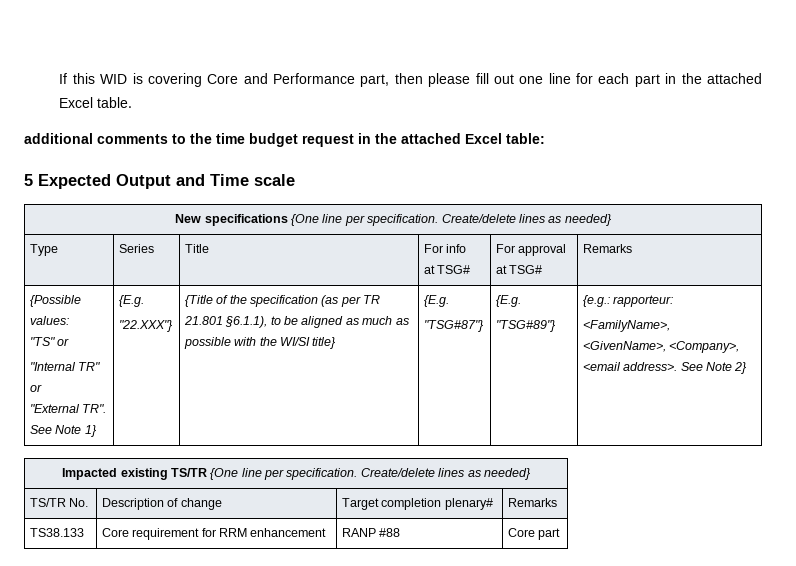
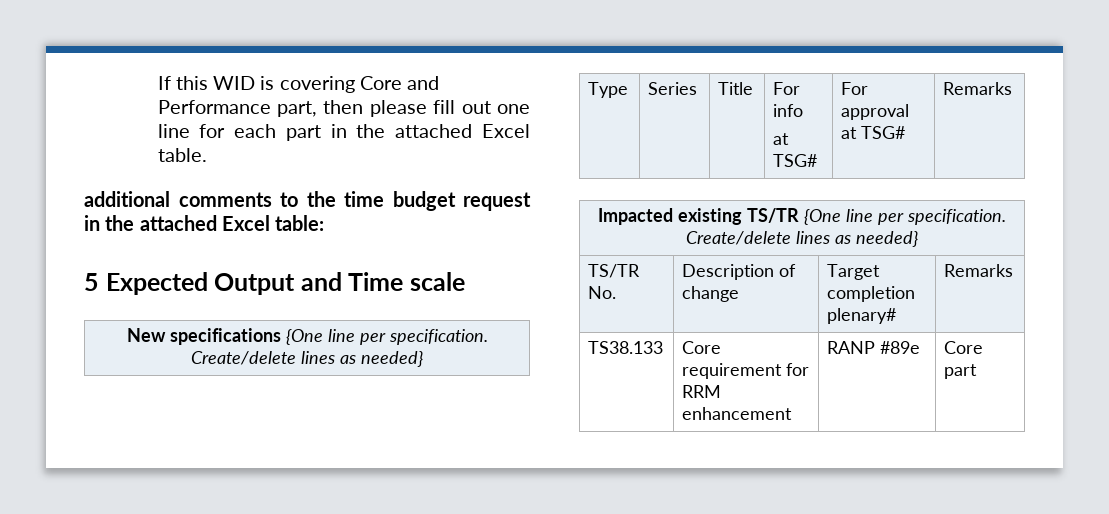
- {Possible values:
- "TS" or
- "Internal TR" or
- "External TR". See Note 1} | {E.g.
- "22.XXX"} | {Title of the specification (as per TR 21.801 §6.1.1), to be aligned as much as possible with the WI/SI title} | {E.g.
- "TSG#87"} | {E.g.
- "TSG#89"} | {e.g.: rapporteur:
- <FamilyName>, <GivenName>, <Company>, <email address>. See Note 2}
- TS38.133 | Core requirement for RRM enhancement | RANP #88 | Core part
+ TS38.133 | Core requirement for RRM enhancement | RANP #89e | Core part

